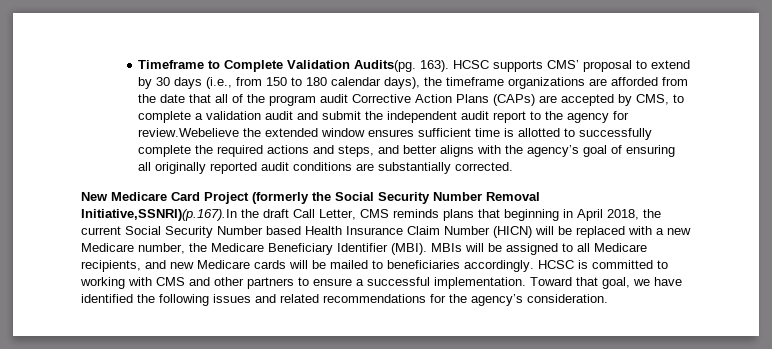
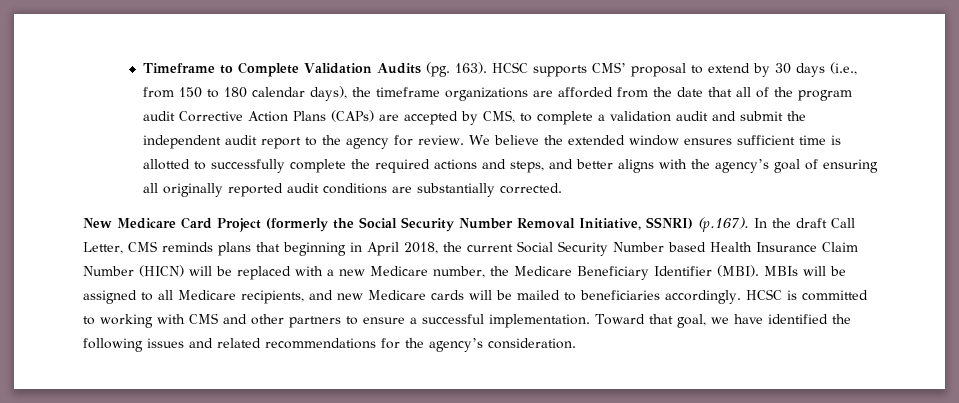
- Timeframe to Complete Validation Audits(pg.
+ Timeframe to Complete Validation Audits (pg.
- HCSC supports CMS’ proposal to extend by 30 days (i.e., from 150 to 180 calendar days), the timeframe organizations are afforded from the date that all of the program audit Corrective Action Plans (CAPs) are accepted by CMS, to complete a validation audit and submit the independent audit report to the agency for review.Webelieve the extended window ensures sufficient time is allotted to successfully complete the required actions and steps, and better aligns with the agency’s goal of ensuring all originally reported audit conditions are substantially corrected.
+ HCSC supports CMS’ proposal to extend by 30 days (i.e., from 150 to 180 calendar days), the timeframe organizations are afforded from the date that all of the program audit Corrective Action Plans (CAPs) are accepted by CMS, to complete a validation audit and submit the independent audit report to the agency for review. We believe the extended window ensures sufficient time is allotted to successfully complete the required actions and steps, and better aligns with the agency’s goal of ensuring all originally reported audit conditions are substantially corrected.
- New Medicare Card Project (formerly the Social Security Number Removal Initiative,SSNRI)(p.167).In the draft Call Letter, CMS reminds plans that beginning in April 2018, the current Social Security Number based Health Insurance Claim Number (HICN) will be replaced with a new Medicare number, the Medicare Beneficiary Identifier (MBI).
+ New Medicare Card Project (formerly the Social Security Number Removal Initiative, SSNRI) (p.167). In the draft Call Letter, CMS reminds plans that beginning in April 2018, the current Social Security Number based Health Insurance Claim Number (HICN) will be replaced with a new Medicare number, the Medicare Beneficiary Identifier (MBI).

